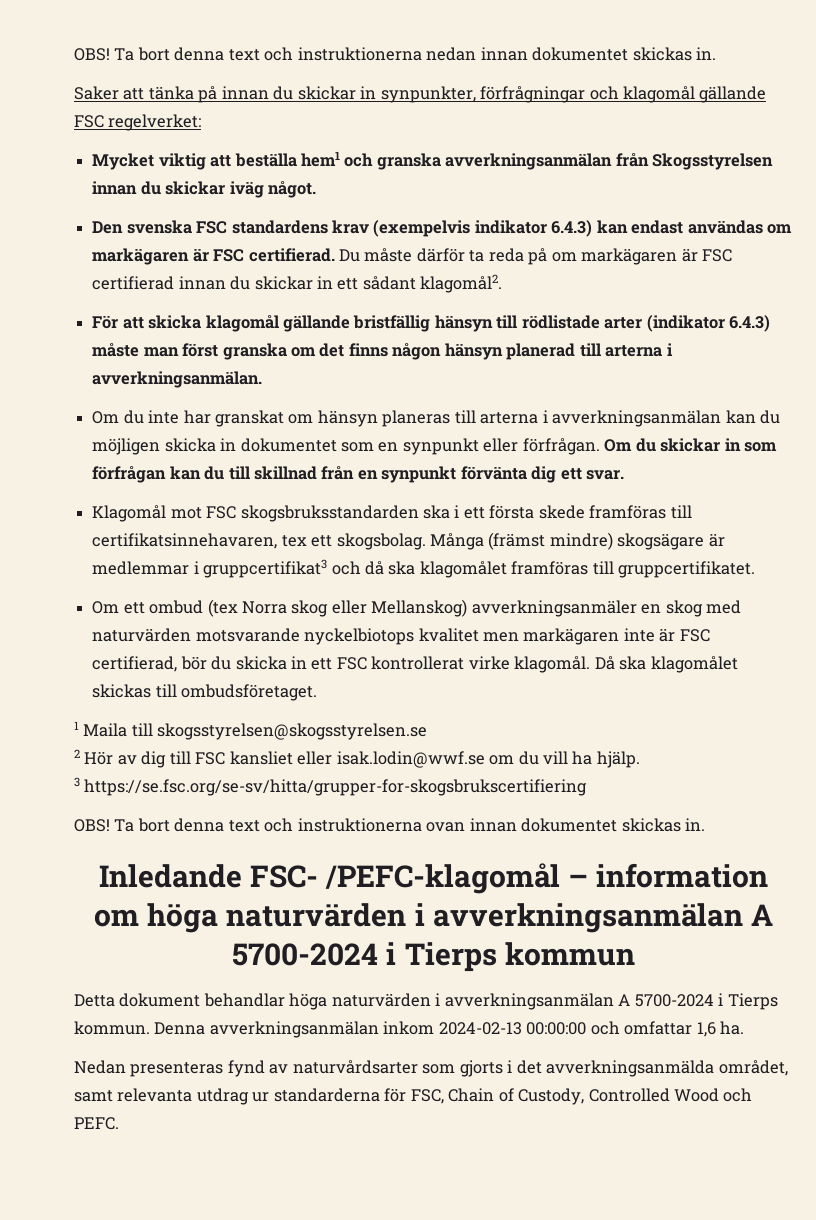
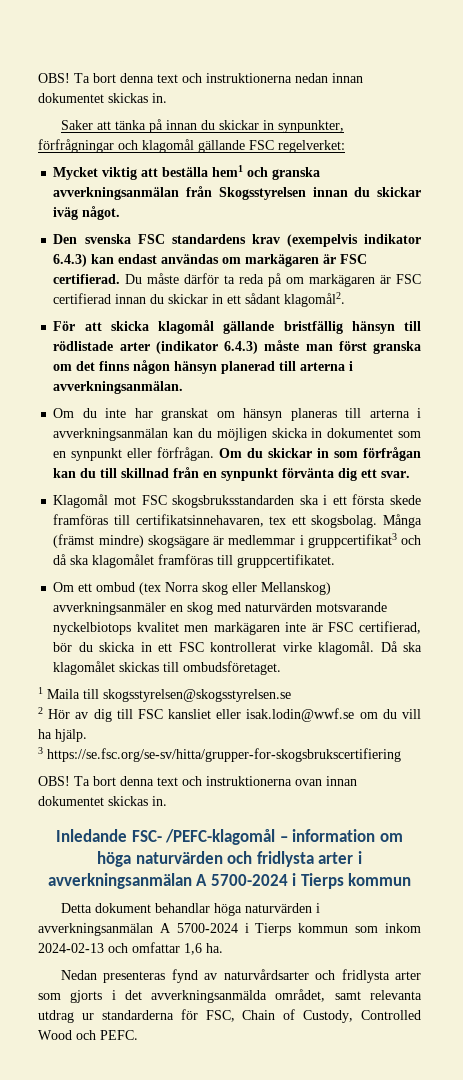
- Inledande FSC- /PEFC-klagomål – information om höga naturvärden i avverkningsanmälan A 5700-2024 i Tierps kommun
+ Inledande FSC- /PEFC-klagomål – information om höga naturvärden och fridlysta arter i avverkningsanmälan A 5700-2024 i Tierps kommun
- Detta dokument behandlar höga naturvärden i avverkningsanmälan A 5700-2024 i Tierps kommun. Denna avverkningsanmälan inkom 2024-02-13 00:00:00 och omfattar 1,6 ha.
+ Detta dokument behandlar höga naturvärden i avverkningsanmälan A 5700-2024 i Tierps kommun som inkom 2024-02-13 och omfattar 1,6 ha.
- Nedan presenteras fynd av naturvårdsarter som gjorts i det avverkningsanmälda området, samt relevanta utdrag ur standarderna för FSC, Chain of Custody, Controlled Wood och PEFC.
+ Nedan presenteras fynd av naturvårdsarter och fridlysta arter som gjorts i det avverkningsanmälda området, samt relevanta utdrag ur standarderna för FSC, Chain of Custody, Controlled Wood och PEFC.

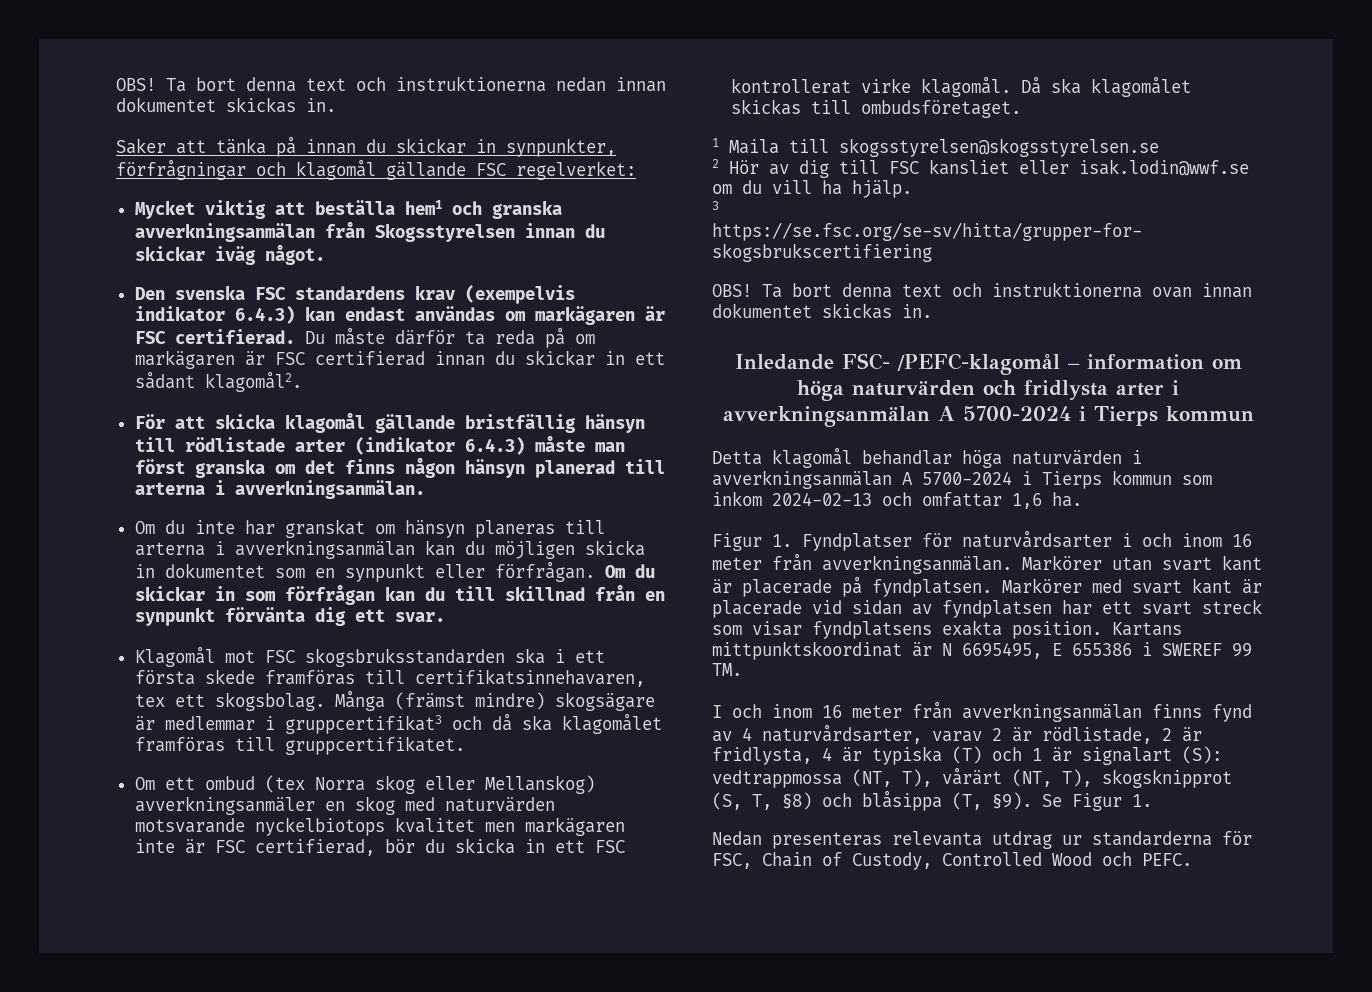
- Detta dokument behandlar höga naturvärden i avverkningsanmälan A 5700-2024 i Tierps kommun som inkom 2024-02-13 och omfattar 1,6 ha.
+ Detta klagomål behandlar höga naturvärden i avverkningsanmälan A 5700-2024 i Tierps kommun som inkom 2024-02-13 och omfattar 1,6 ha.
- Nedan presenteras fynd av naturvårdsarter och fridlysta arter som gjorts i det avverkningsanmälda området, samt relevanta utdrag ur standarderna för FSC, Chain of Custody, Controlled Wood och PEFC.
+ Figur 1. Fyndplatser för naturvårdsarter i och inom 16 meter från avverkningsanmälan. Markörer utan svart kant är placerade på fyndplatsen. Markörer med svart kant är placerade vid sidan av fyndplatsen har ett svart streck som visar fyndplatsens exakta position. Kartans mittpunktskoordinat är N 6695495, E 655386 i SWEREF 99 TM.
+ I och inom 16 meter från avverkningsanmälan finns fynd av 4 naturvårdsarter, varav 2 är rödlistade, 2 är fridlysta, 4 är typiska (T) och 1 är signalart (S): vedtrappmossa (NT, T), vårärt (NT, T), skogsknipprot (S, T, §8) och blåsippa (T, §9). Se Figur 1.
+ Nedan presenteras relevanta utdrag ur standarderna för FSC, Chain of Custody, Controlled Wood och PEFC.

